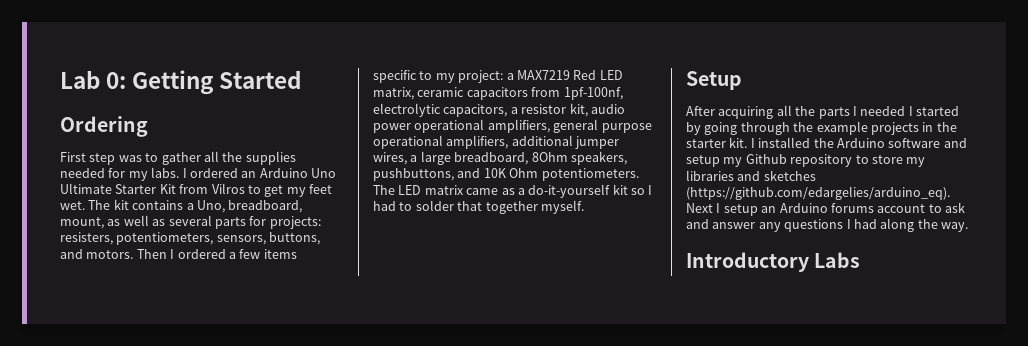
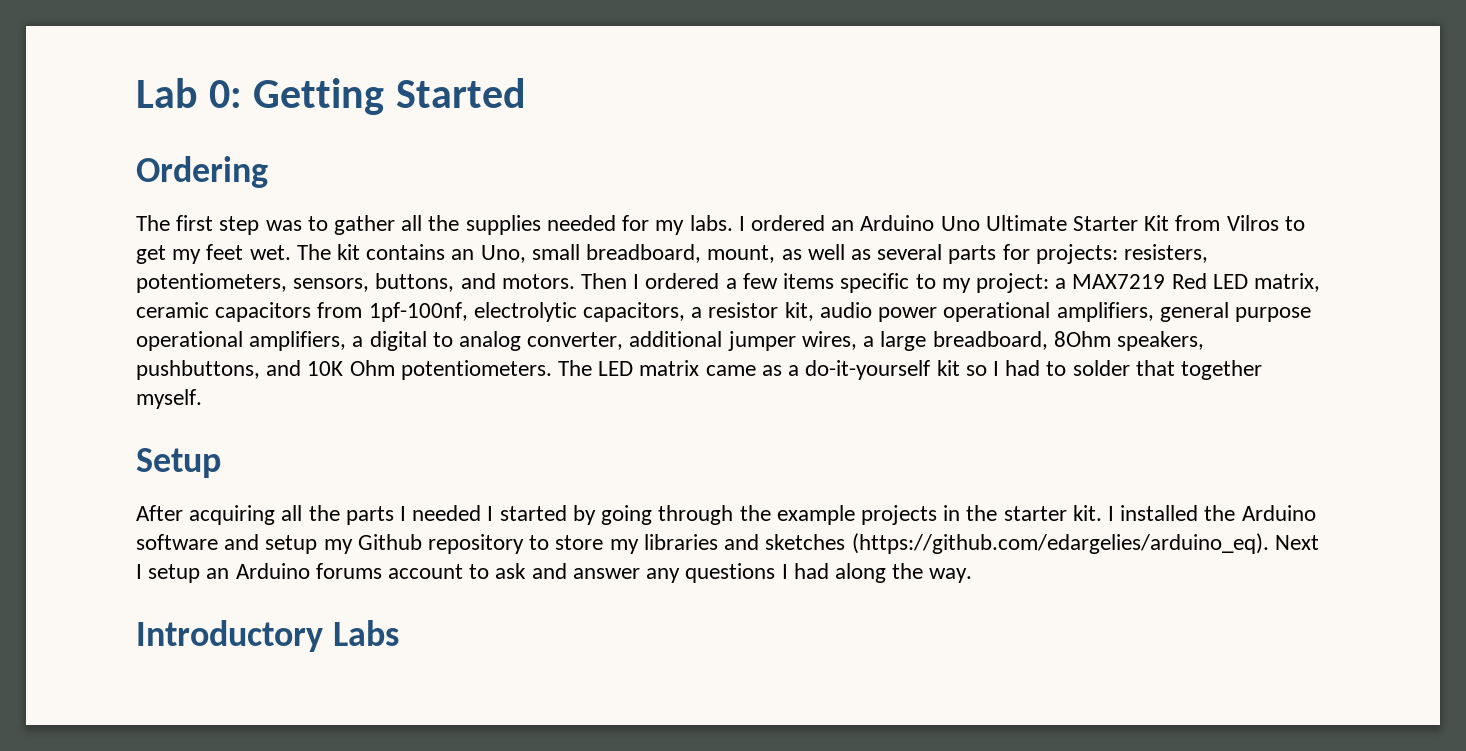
- First step was to gather all the supplies needed for my labs.
+ The first step was to gather all the supplies needed for my labs.
- The kit contains a Uno, breadboard, mount, as well as several parts for projects: resisters, potentiometers, sensors, buttons, and motors.
+ The kit contains an Uno, small breadboard, mount, as well as several parts for projects: resisters, potentiometers, sensors, buttons, and motors.
- Then I ordered a few items specific to my project: a MAX7219 Red LED matrix, ceramic capacitors from 1pf-100nf, electrolytic capacitors, a resistor kit, audio power operational amplifiers, general purpose operational amplifiers, additional jumper wires, a large breadboard, 8Ohm speakers, pushbuttons, and 10K Ohm potentiometers.
+ Then I ordered a few items specific to my project: a MAX7219 Red LED matrix, ceramic capacitors from 1pf-100nf, electrolytic capacitors, a resistor kit, audio power operational amplifiers, general purpose operational amplifiers, a digital to analog converter, additional jumper wires, a large breadboard, 8Ohm speakers, pushbuttons, and 10K Ohm potentiometers.

